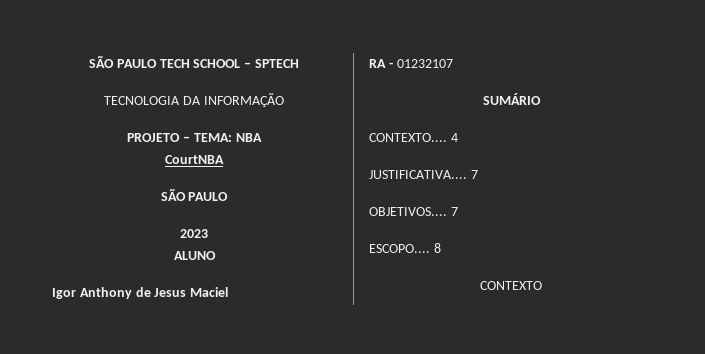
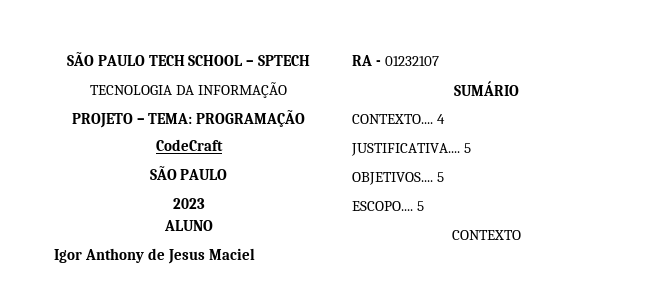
- PROJETO – TEMA: NBA
- CourtNBA
+ PROJETO – TEMA: PROGRAMAÇÃO
+ CodeCraft
- JUSTIFICATIVA.... 7
+ JUSTIFICATIVA.... 5
- OBJETIVOS.... 7
+ OBJETIVOS.... 5
- ESCOPO.... 8
+ ESCOPO.... 5

